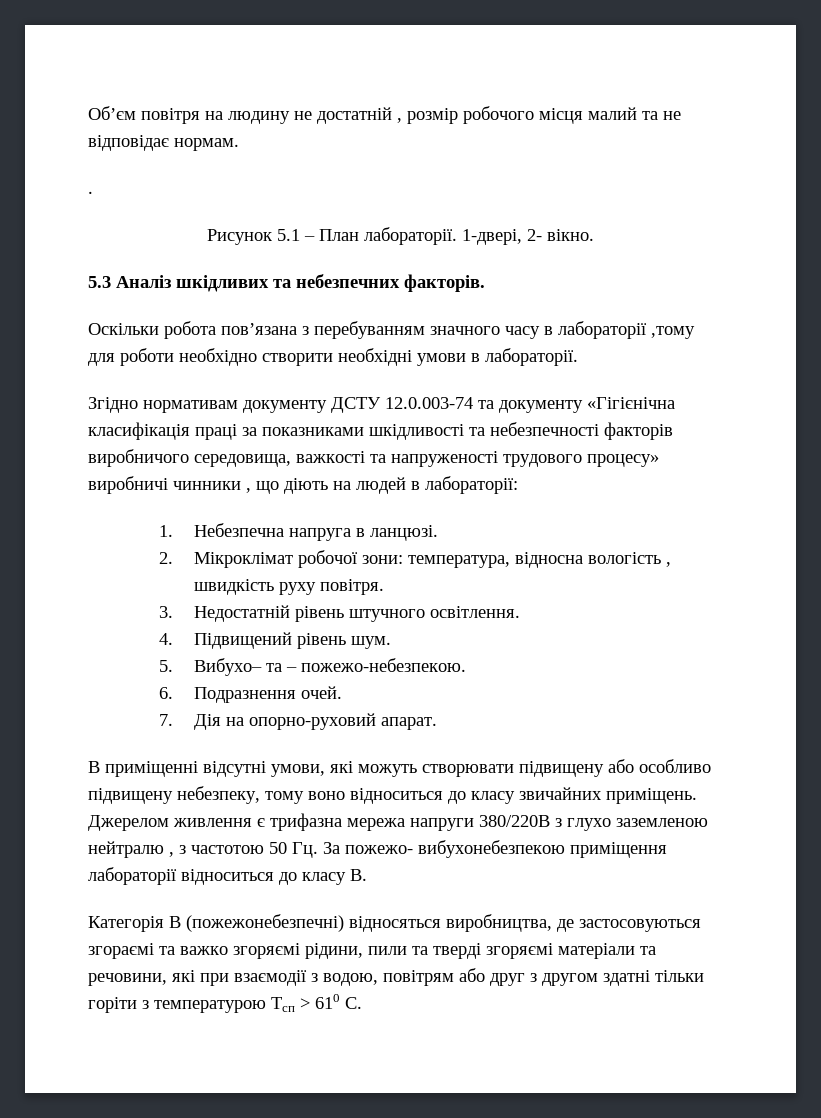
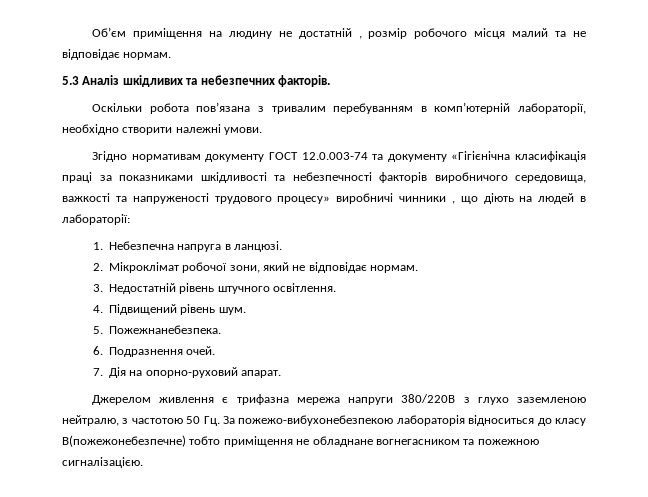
- Об’єм повітря на людину не достатній , розмір робочого місця малий та не відповідає нормам.
+ Об’єм приміщення на людину не достатній , розмір робочого місця малий та не відповідає нормам.
- .
- Рисунок 5.1 – План лабораторії. 1-двері, 2- вікно.
- Оскільки робота пов’язана з перебуванням значного часу в лабораторії ,тому для роботи необхідно створити необхідні умови в лабораторії.
+ Оскільки робота пов’язана з тривалим перебуванням в комп’ютерній лабораторії, необхідно створити належні умови.
- Згідно нормативам документу ДСТУ 12.0.003-74 та документу «Гігієнічна класифікація праці за показниками шкідливості та небезпечності факторів виробничого середовища, важкості та напруженості трудового процесу» виробничі чинники , що діють на людей в лабораторії:
+ Згідно нормативам документу ГОСТ 12.0.003-74 та документу «Гігієнічна класифікація праці за показниками шкідливості та небезпечності факторів виробничого середовища, важкості та напруженості трудового процесу» виробничі чинники , що діють на людей в лабораторії:
- 2. Мікроклімат робочої зони: температура, відносна вологість , швидкість руху повітря.
+ 2. Мікроклімат робочої зони, який не відповідає нормам.
- 5. Вибухо– та – пожежо-небезпекою.
+ 5. Пожежнанебезпека.
- В приміщенні відсутні умови, які можуть створювати підвищену або особливо підвищену небезпеку, тому воно відноситься до класу звичайних приміщень. Джерелом живлення є трифазна мережа напруги 380/220В з глухо заземленою нейтралю , з частотою 50 Гц. За пожежо- вибухонебезпекою приміщення лабораторії відноситься до класу В.
- Категорія В (пожежонебезпечні) відносяться виробництва, де застосовуються згораємі та важко згоряємі рідини, пили та тверді згоряємі матеріали та речовини, які при взаємодії з водою, повітрям або друг з другом здатні тільки горіти з температурою Тсп > 610 С.
+ Джерелом живлення є трифазна мережа напруги 380/220В з глухо заземленою нейтралю, з частотою 50 Гц. За пожежо-вибухонебезпекою лабораторія відноситься до класу В(пожежонебезпечне) тобто приміщення не обладнане вогнегасником та пожежною сигналізацією.

